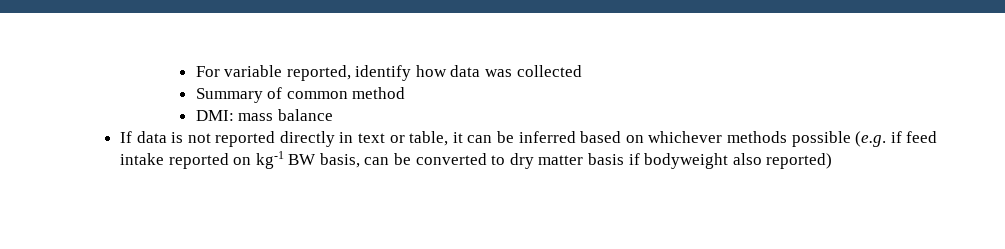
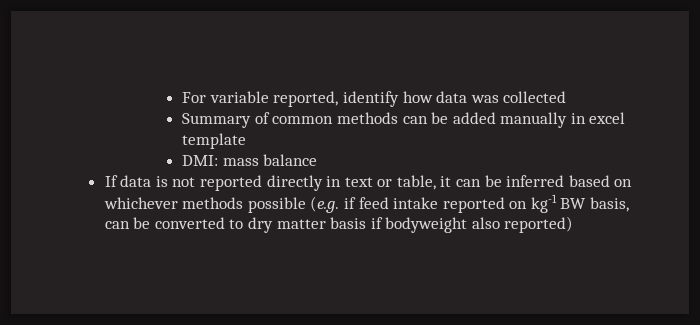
- Summary of common method
+ Summary of common methods can be added manually in excel template

